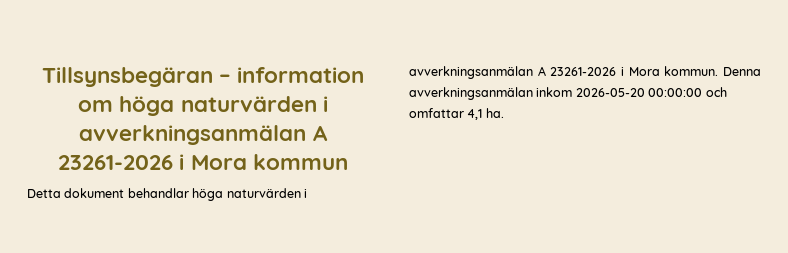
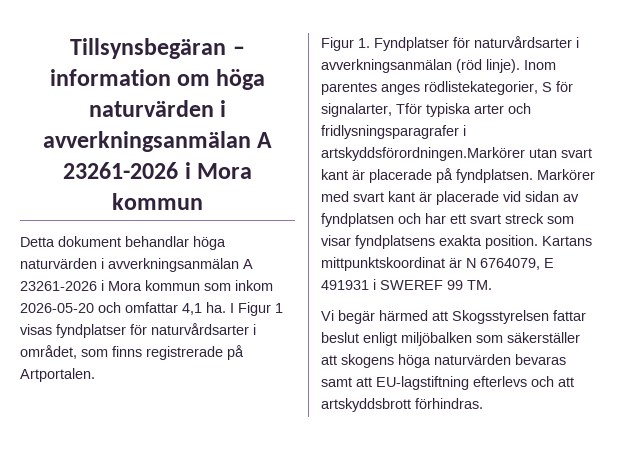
- Detta dokument behandlar höga naturvärden i avverkningsanmälan A 23261-2026 i Mora kommun. Denna avverkningsanmälan inkom 2026-05-20 00:00:00 och omfattar 4,1 ha.
+ Detta dokument behandlar höga naturvärden i avverkningsanmälan A 23261-2026 i Mora kommun som inkom 2026-05-20 och omfattar 4,1 ha.
+ I Figur 1 visas fyndplatser för naturvårdsarter i området, som finns registrerade på Artportalen.
+ Figur 1. Fyndplatser för naturvårdsarter i avverkningsanmälan (röd linje). Inom parentes anges rödlistekategorier, S för signalarter, Tför typiska arter och fridlysningsparagrafer i artskyddsförordningen.Markörer utan svart kant är placerade på fyndplatsen. Markörer med svart kant är placerade vid sidan av fyndplatsen och har ett svart streck som visar fyndplatsens exakta position. Kartans mittpunktskoordinat är N 6764079, E 491931 i SWEREF 99 TM.
+ Vi begär härmed att Skogsstyrelsen fattar beslut enligt miljöbalken som säkerställer att skogens höga naturvärden bevaras samt att EU-lagstiftning efterlevs och att artskyddsbrott förhindras.

